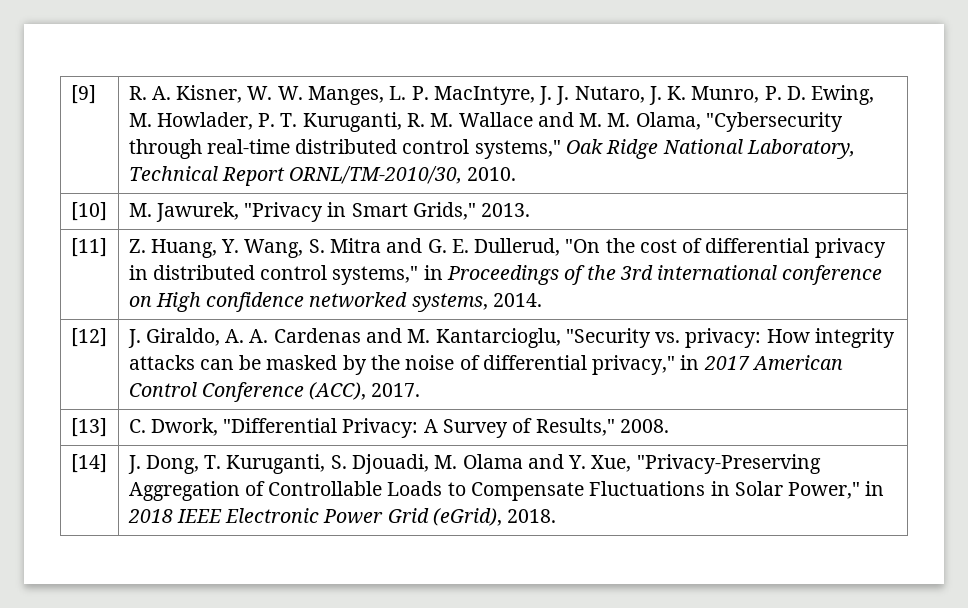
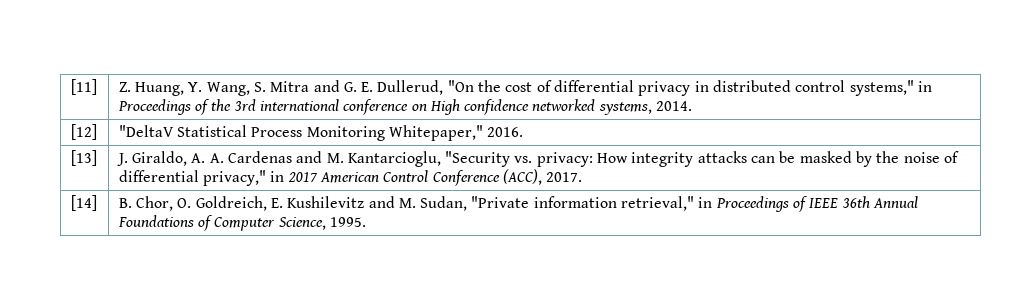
- [9] | R. A. Kisner, W. W. Manges, L. P. MacIntyre, J. J. Nutaro, J. K. Munro, P. D. Ewing, M. Howlader, P. T. Kuruganti, R. M. Wallace and M. M. Olama, "Cybersecurity through real-time distributed control systems," Oak Ridge National Laboratory, Technical Report ORNL/TM-2010/30, 2010.
- [10] | M. Jawurek, "Privacy in Smart Grids," 2013.
- [12] | J. Giraldo, A. A. Cardenas and M. Kantarcioglu, "Security vs. privacy: How integrity attacks can be masked by the noise of differential privacy," in 2017 American Control Conference (ACC), 2017.
+ [12] | "DeltaV Statistical Process Monitoring Whitepaper," 2016.
+ [13] | J. Giraldo, A. A. Cardenas and M. Kantarcioglu, "Security vs. privacy: How integrity attacks can be masked by the noise of differential privacy," in 2017 American Control Conference (ACC), 2017.
- [13] | C. Dwork, "Differential Privacy: A Survey of Results," 2008.
- [14] | J. Dong, T. Kuruganti, S. Djouadi, M. Olama and Y. Xue, "Privacy-Preserving Aggregation of Controllable Loads to Compensate Fluctuations in Solar Power," in 2018 IEEE Electronic Power Grid (eGrid), 2018.
+ [14] | B. Chor, O. Goldreich, E. Kushilevitz and M. Sudan, "Private information retrieval," in Proceedings of IEEE 36th Annual Foundations of Computer Science, 1995.

